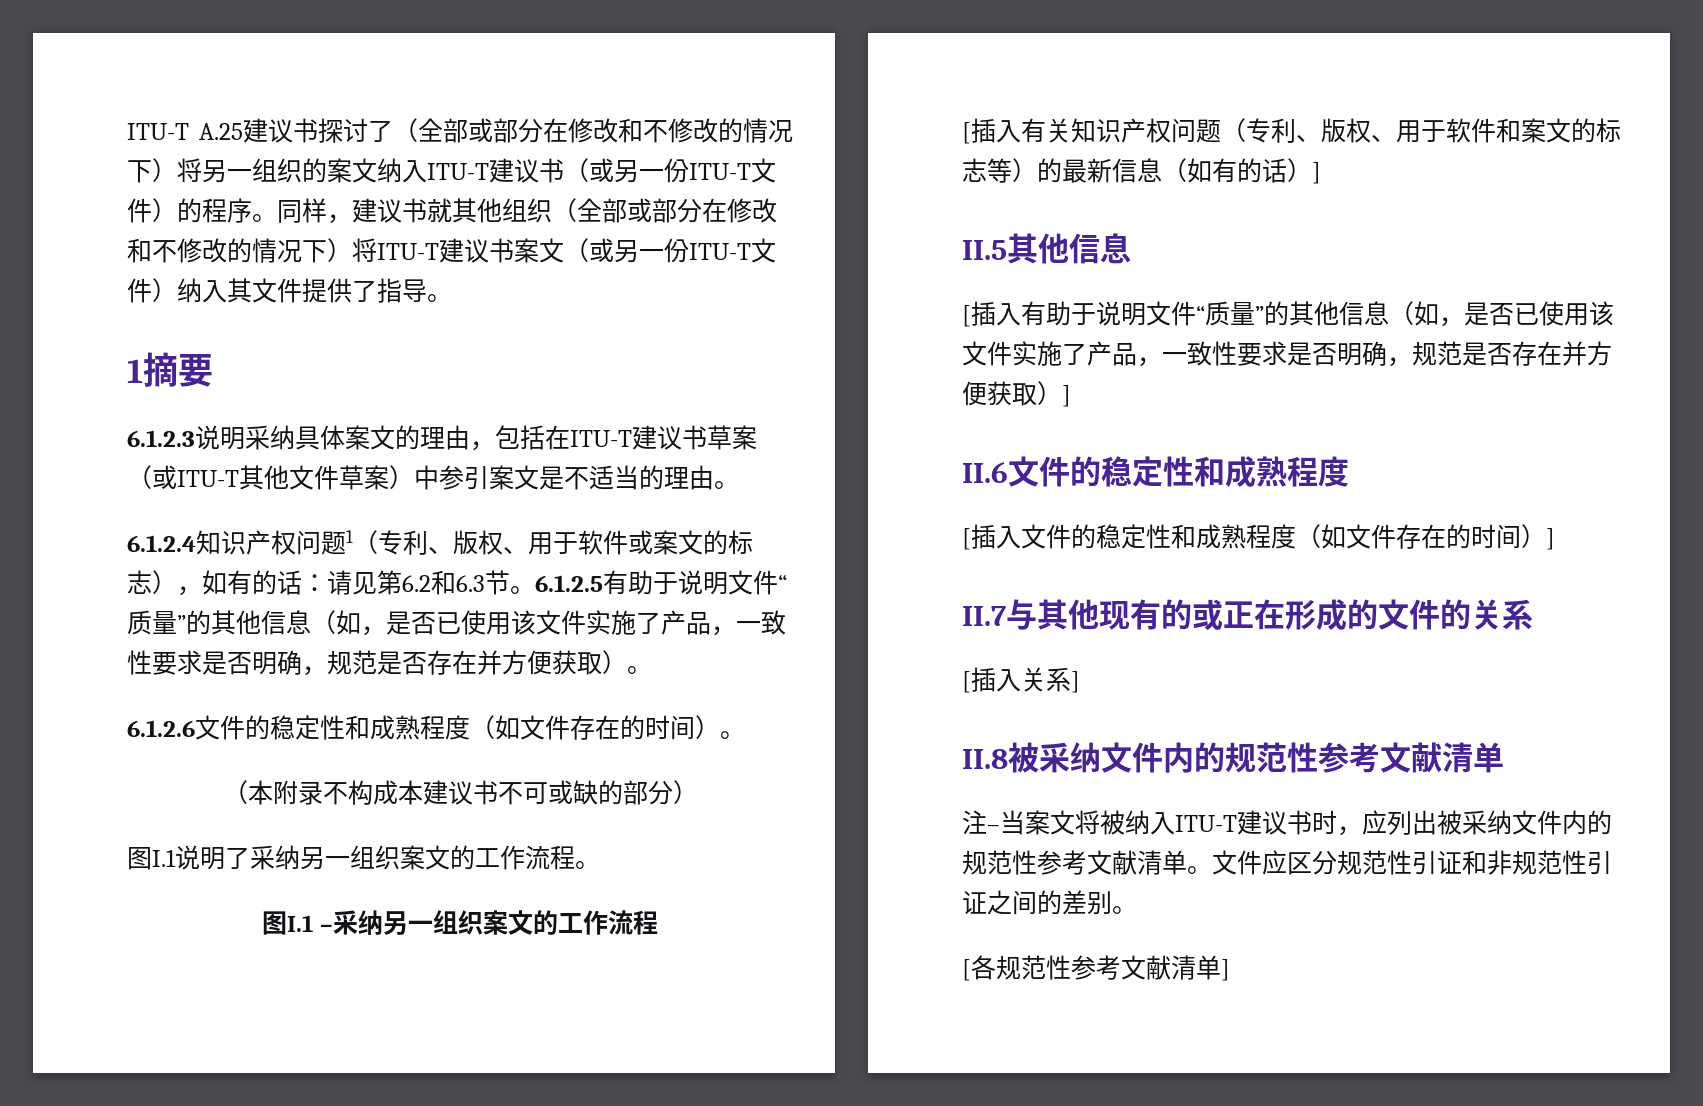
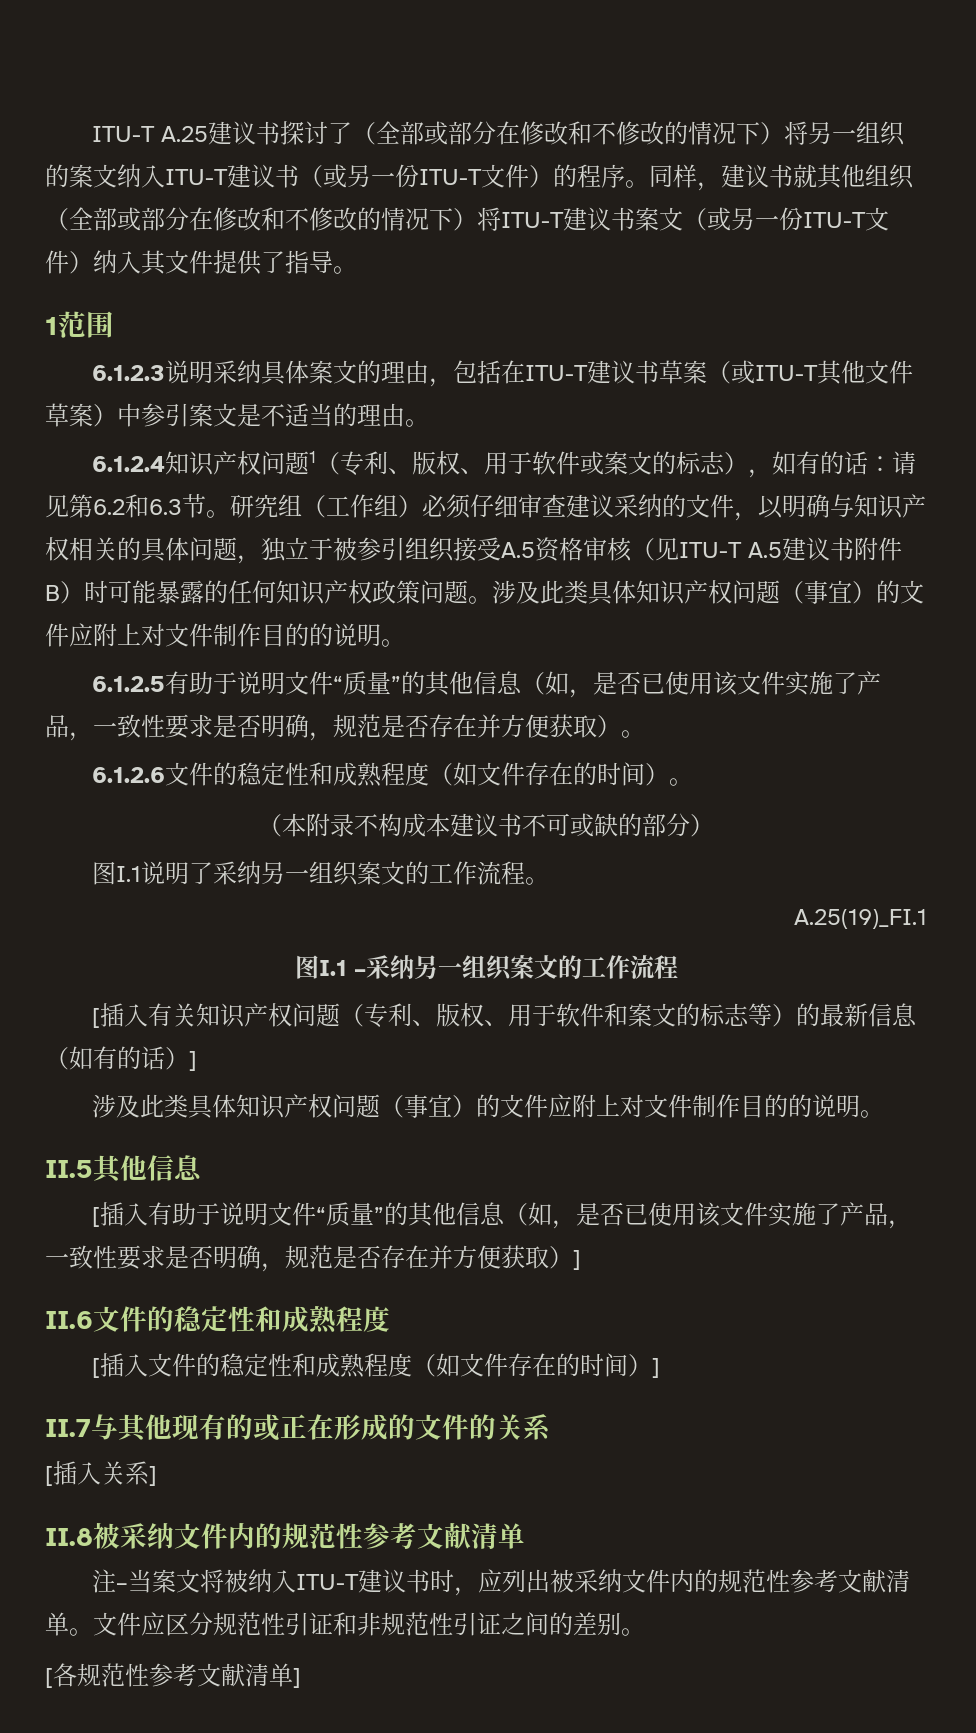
- 1摘要
+ 1范围
- 6.1.2.4知识产权问题1（专利、版权、用于软件或案文的标志），如有的话：请见第6.2和6.3节。6.1.2.5有助于说明文件“质量”的其他信息（如，是否已使用该文件实施了产品，一致性要求是否明确，规范是否存在并方便获取）。
+ 6.1.2.4知识产权问题1（专利、版权、用于软件或案文的标志），如有的话：请见第6.2和6.3节。研究组（工作组）必须仔细审查建议采纳的文件，以明确与知识产权相关的具体问题，独立于被参引组织接受A.5资格审核（见ITU-T A.5建议书附件B）时可能暴露的任何知识产权政策问题。涉及此类具体知识产权问题（事宜）的文件应附上对文件制作目的的说明。
+ 6.1.2.5有助于说明文件“质量”的其他信息（如，是否已使用该文件实施了产品，一致性要求是否明确，规范是否存在并方便获取）。
+ A.25(19)_FI.1
  [插入有关知识产权问题（专利、版权、用于软件和案文的标志等）的最新信息（如有的话）]
+ 涉及此类具体知识产权问题（事宜）的文件应附上对文件制作目的的说明。

